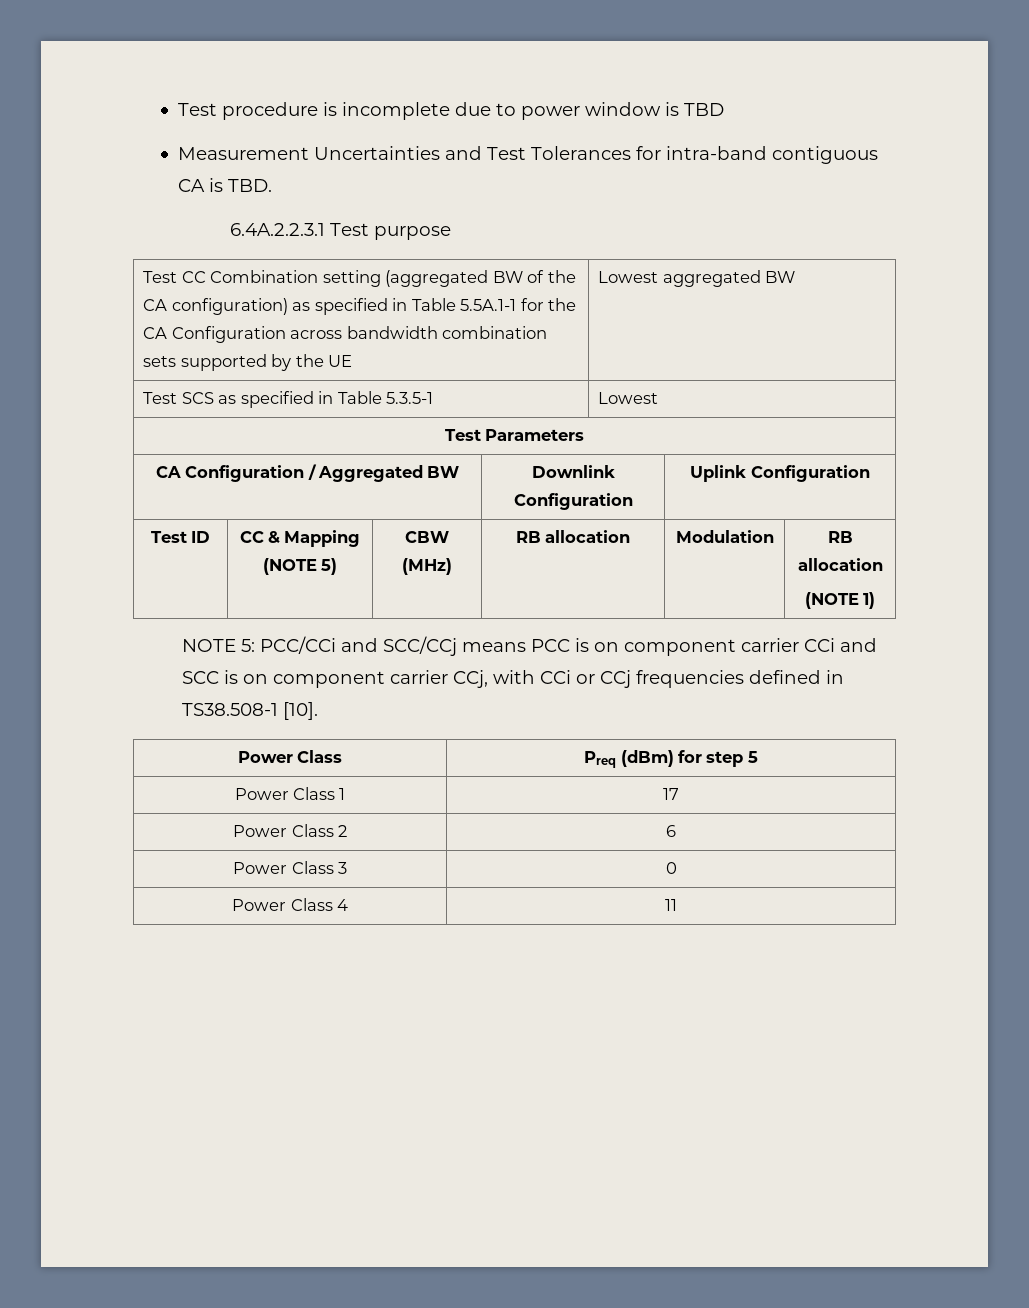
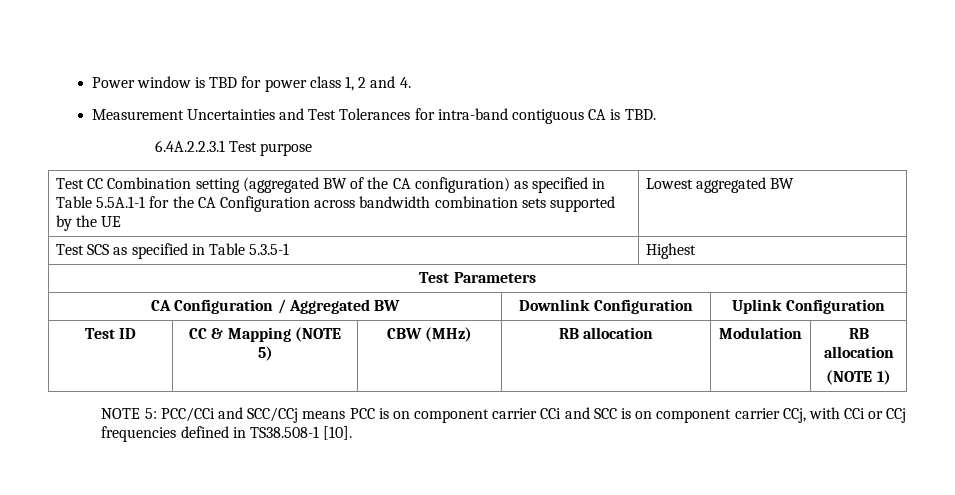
- Test procedure is incomplete due to power window is TBD
+ Power window is TBD for power class 1, 2 and 4.
- Test SCS as specified in Table 5.3.5-1 | Lowest
+ Test SCS as specified in Table 5.3.5-1 | Highest
- Power Class | Preq (dBm) for step 5
- Power Class 1 | 17
- Power Class 2 | 6
- Power Class 3 | 0
- Power Class 4 | 11

